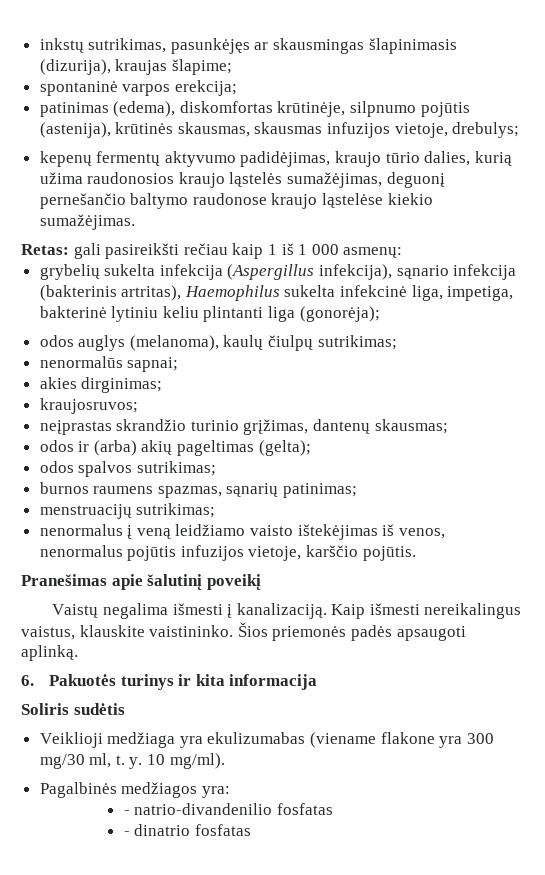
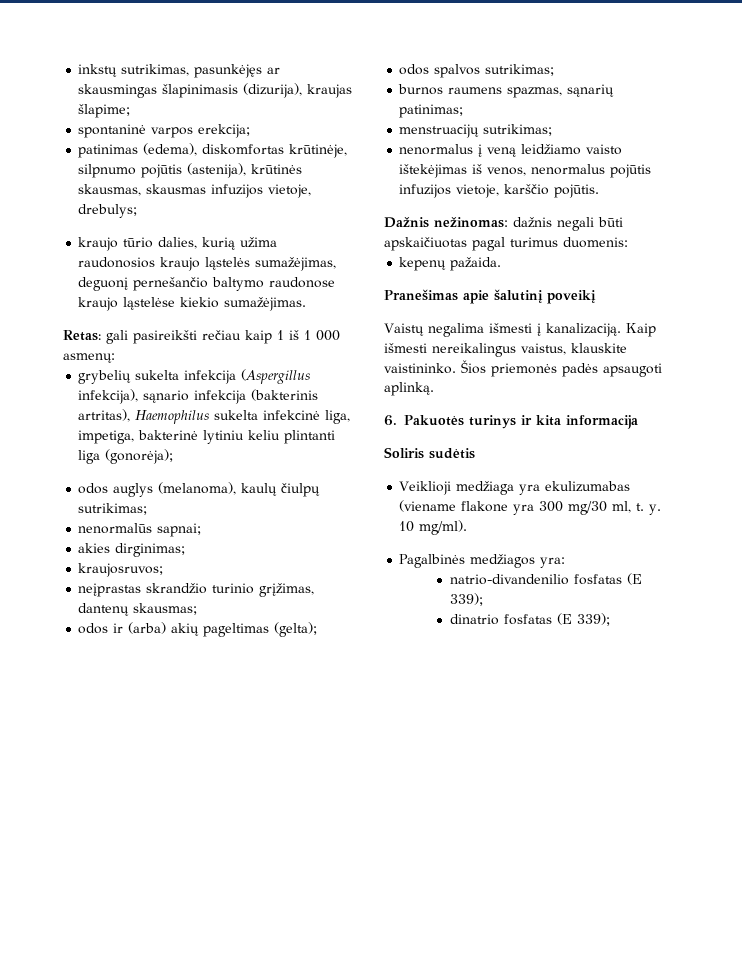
- kepenų fermentų aktyvumo padidėjimas, kraujo tūrio dalies, kurią užima raudonosios kraujo ląstelės sumažėjimas, deguonį pernešančio baltymo raudonose kraujo ląstelėse kiekio sumažėjimas.
+ kraujo tūrio dalies, kurią užima raudonosios kraujo ląstelės sumažėjimas, deguonį pernešančio baltymo raudonose kraujo ląstelėse kiekio sumažėjimas.
+ Dažnis nežinomas: dažnis negali būti apskaičiuotas pagal turimus duomenis:
+ kepenų pažaida.
- - natrio-divandenilio fosfatas
- - dinatrio fosfatas
+ natrio-divandenilio fosfatas (E 339);
+ dinatrio fosfatas (E 339);

